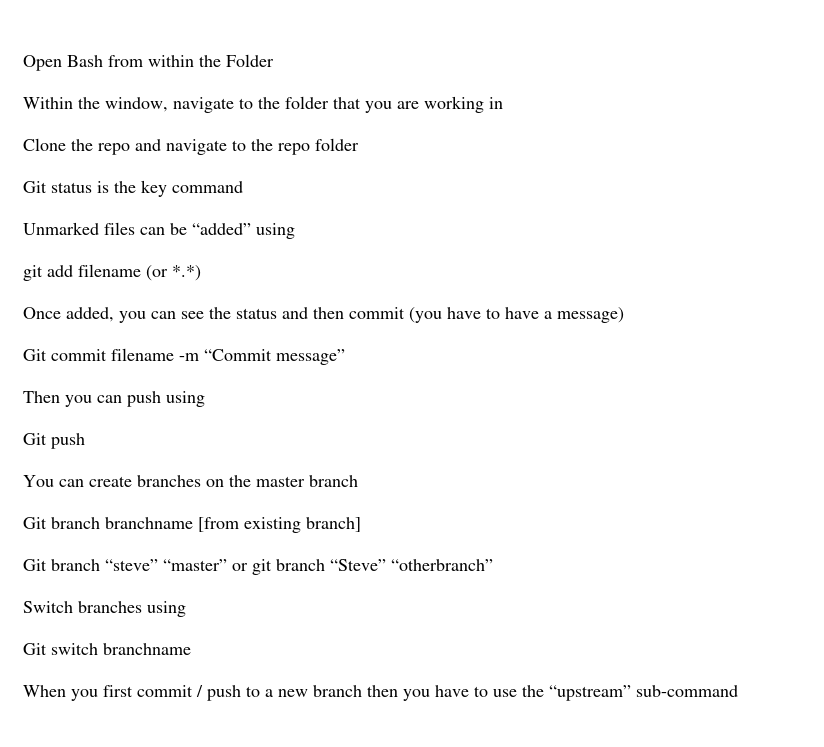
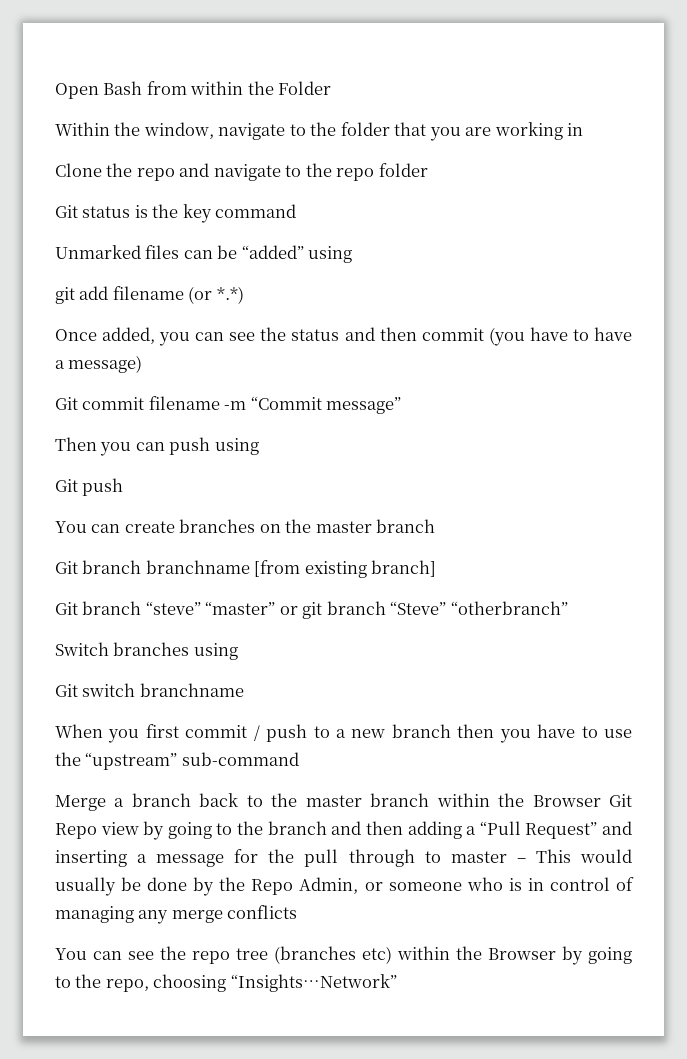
+ Merge a branch back to the master branch within the Browser Git Repo view by going to the branch and then adding a “Pull Request” and inserting a message for the pull through to master – This would usually be done by the Repo Admin, or someone who is in control of managing any merge conflicts
+ You can see the repo tree (branches etc) within the Browser by going to the repo, choosing “Insights…Network”

